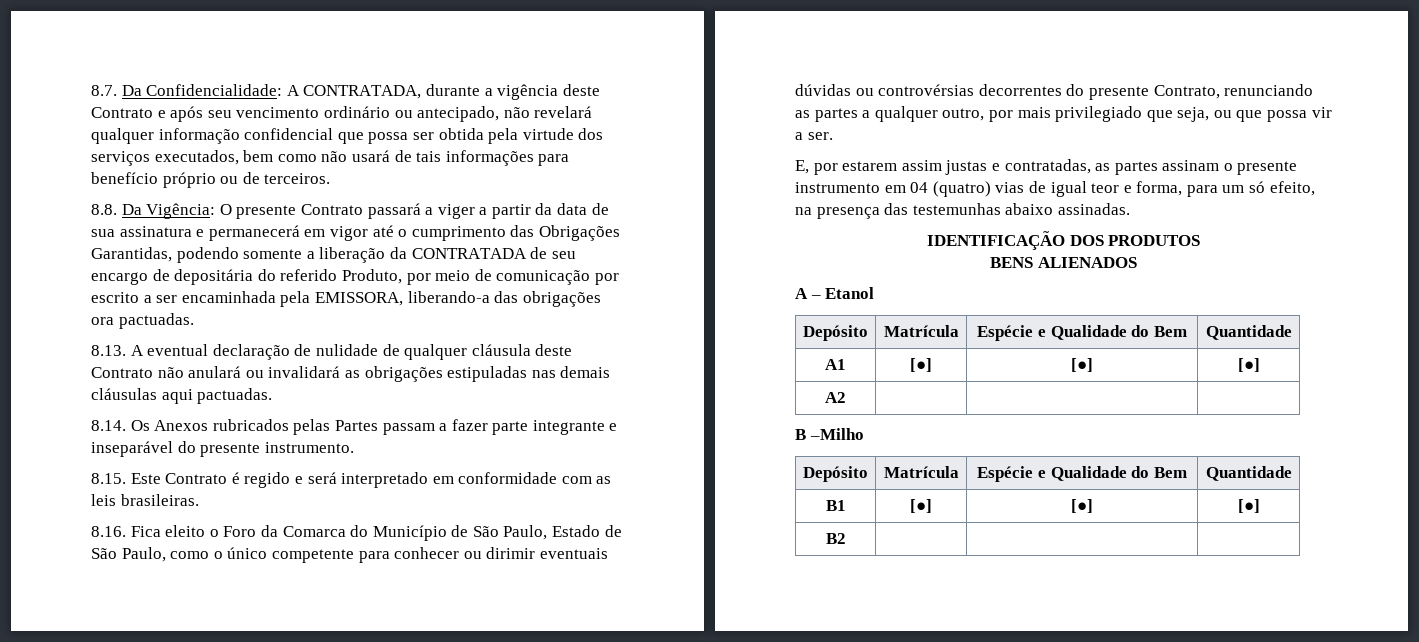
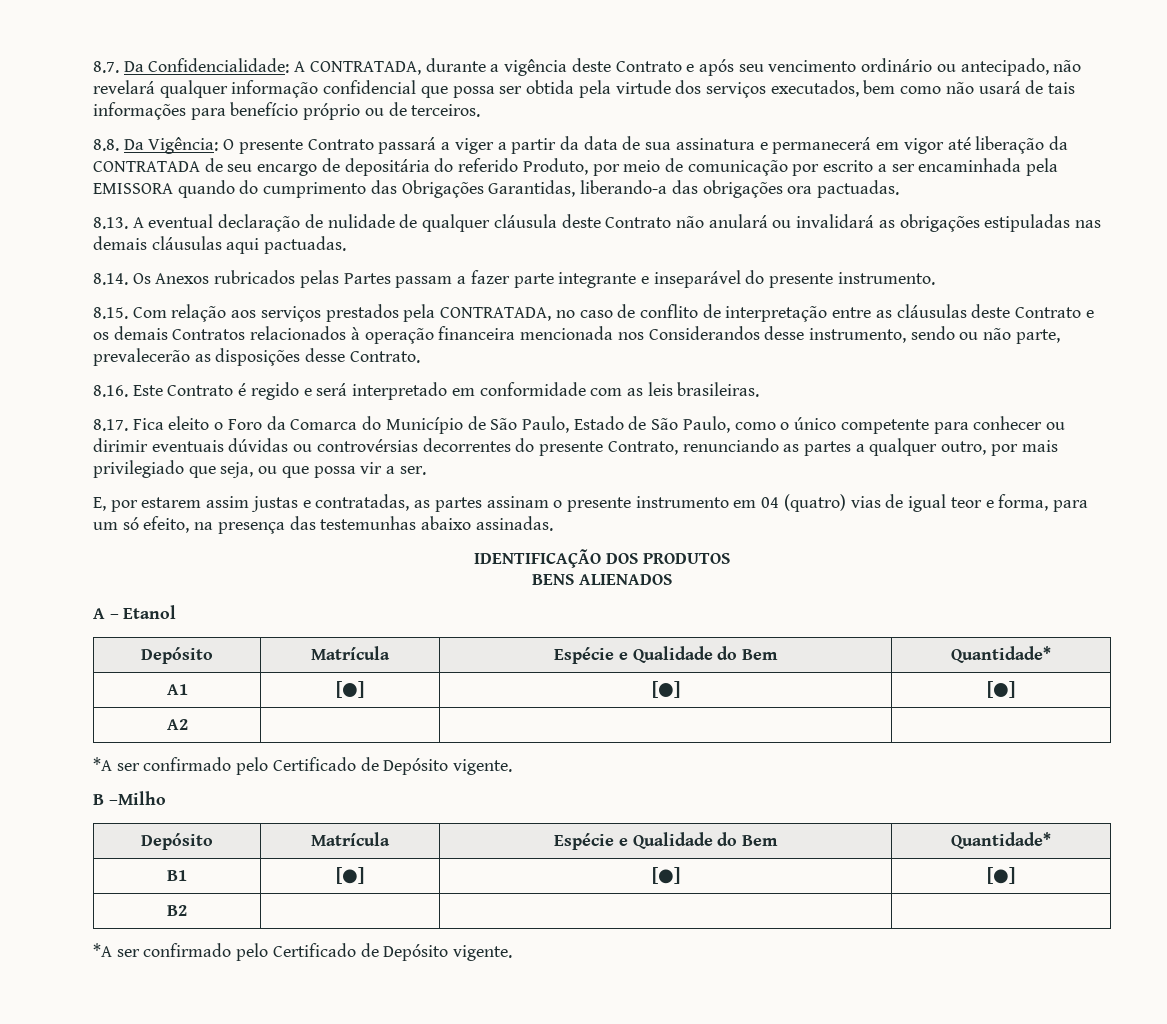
- 8.8. Da Vigência: O presente Contrato passará a viger a partir da data de sua assinatura e permanecerá em vigor até o cumprimento das Obrigações Garantidas, podendo somente a liberação da CONTRATADA de seu encargo de depositária do referido Produto, por meio de comunicação por escrito a ser encaminhada pela EMISSORA, liberando-a das obrigações ora pactuadas.
+ 8.8. Da Vigência: O presente Contrato passará a viger a partir da data de sua assinatura e permanecerá em vigor até liberação da CONTRATADA de seu encargo de depositária do referido Produto, por meio de comunicação por escrito a ser encaminhada pela EMISSORA quando do cumprimento das Obrigações Garantidas, liberando-a das obrigações ora pactuadas.
- 8.15. Este Contrato é regido e será interpretado em conformidade com as leis brasileiras.
+ 8.15. Com relação aos serviços prestados pela CONTRATADA, no caso de conflito de interpretação entre as cláusulas deste Contrato e os demais Contratos relacionados à operação financeira mencionada nos Considerandos desse instrumento, sendo ou não parte, prevalecerão as disposições desse Contrato.
+ 8.16. Este Contrato é regido e será interpretado em conformidade com as leis brasileiras.
- 8.16. Fica eleito o Foro da Comarca do Município de São Paulo, Estado de São Paulo, como o único competente para conhecer ou dirimir eventuais dúvidas ou controvérsias decorrentes do presente Contrato, renunciando as partes a qualquer outro, por mais privilegiado que seja, ou que possa vir a ser.
+ 8.17. Fica eleito o Foro da Comarca do Município de São Paulo, Estado de São Paulo, como o único competente para conhecer ou dirimir eventuais dúvidas ou controvérsias decorrentes do presente Contrato, renunciando as partes a qualquer outro, por mais privilegiado que seja, ou que possa vir a ser.
  A – Etanol
- Depósito | Matrícula | Espécie e Qualidade do Bem | Quantidade
+ Depósito | Matrícula | Espécie e Qualidade do Bem | Quantidade*
  A2 | | |
+ *A ser confirmado pelo Certificado de Depósito vigente.
  B –Milho
- Depósito | Matrícula | Espécie e Qualidade do Bem | Quantidade
+ Depósito | Matrícula | Espécie e Qualidade do Bem | Quantidade*
  B2 | | |
+ *A ser confirmado pelo Certificado de Depósito vigente.

